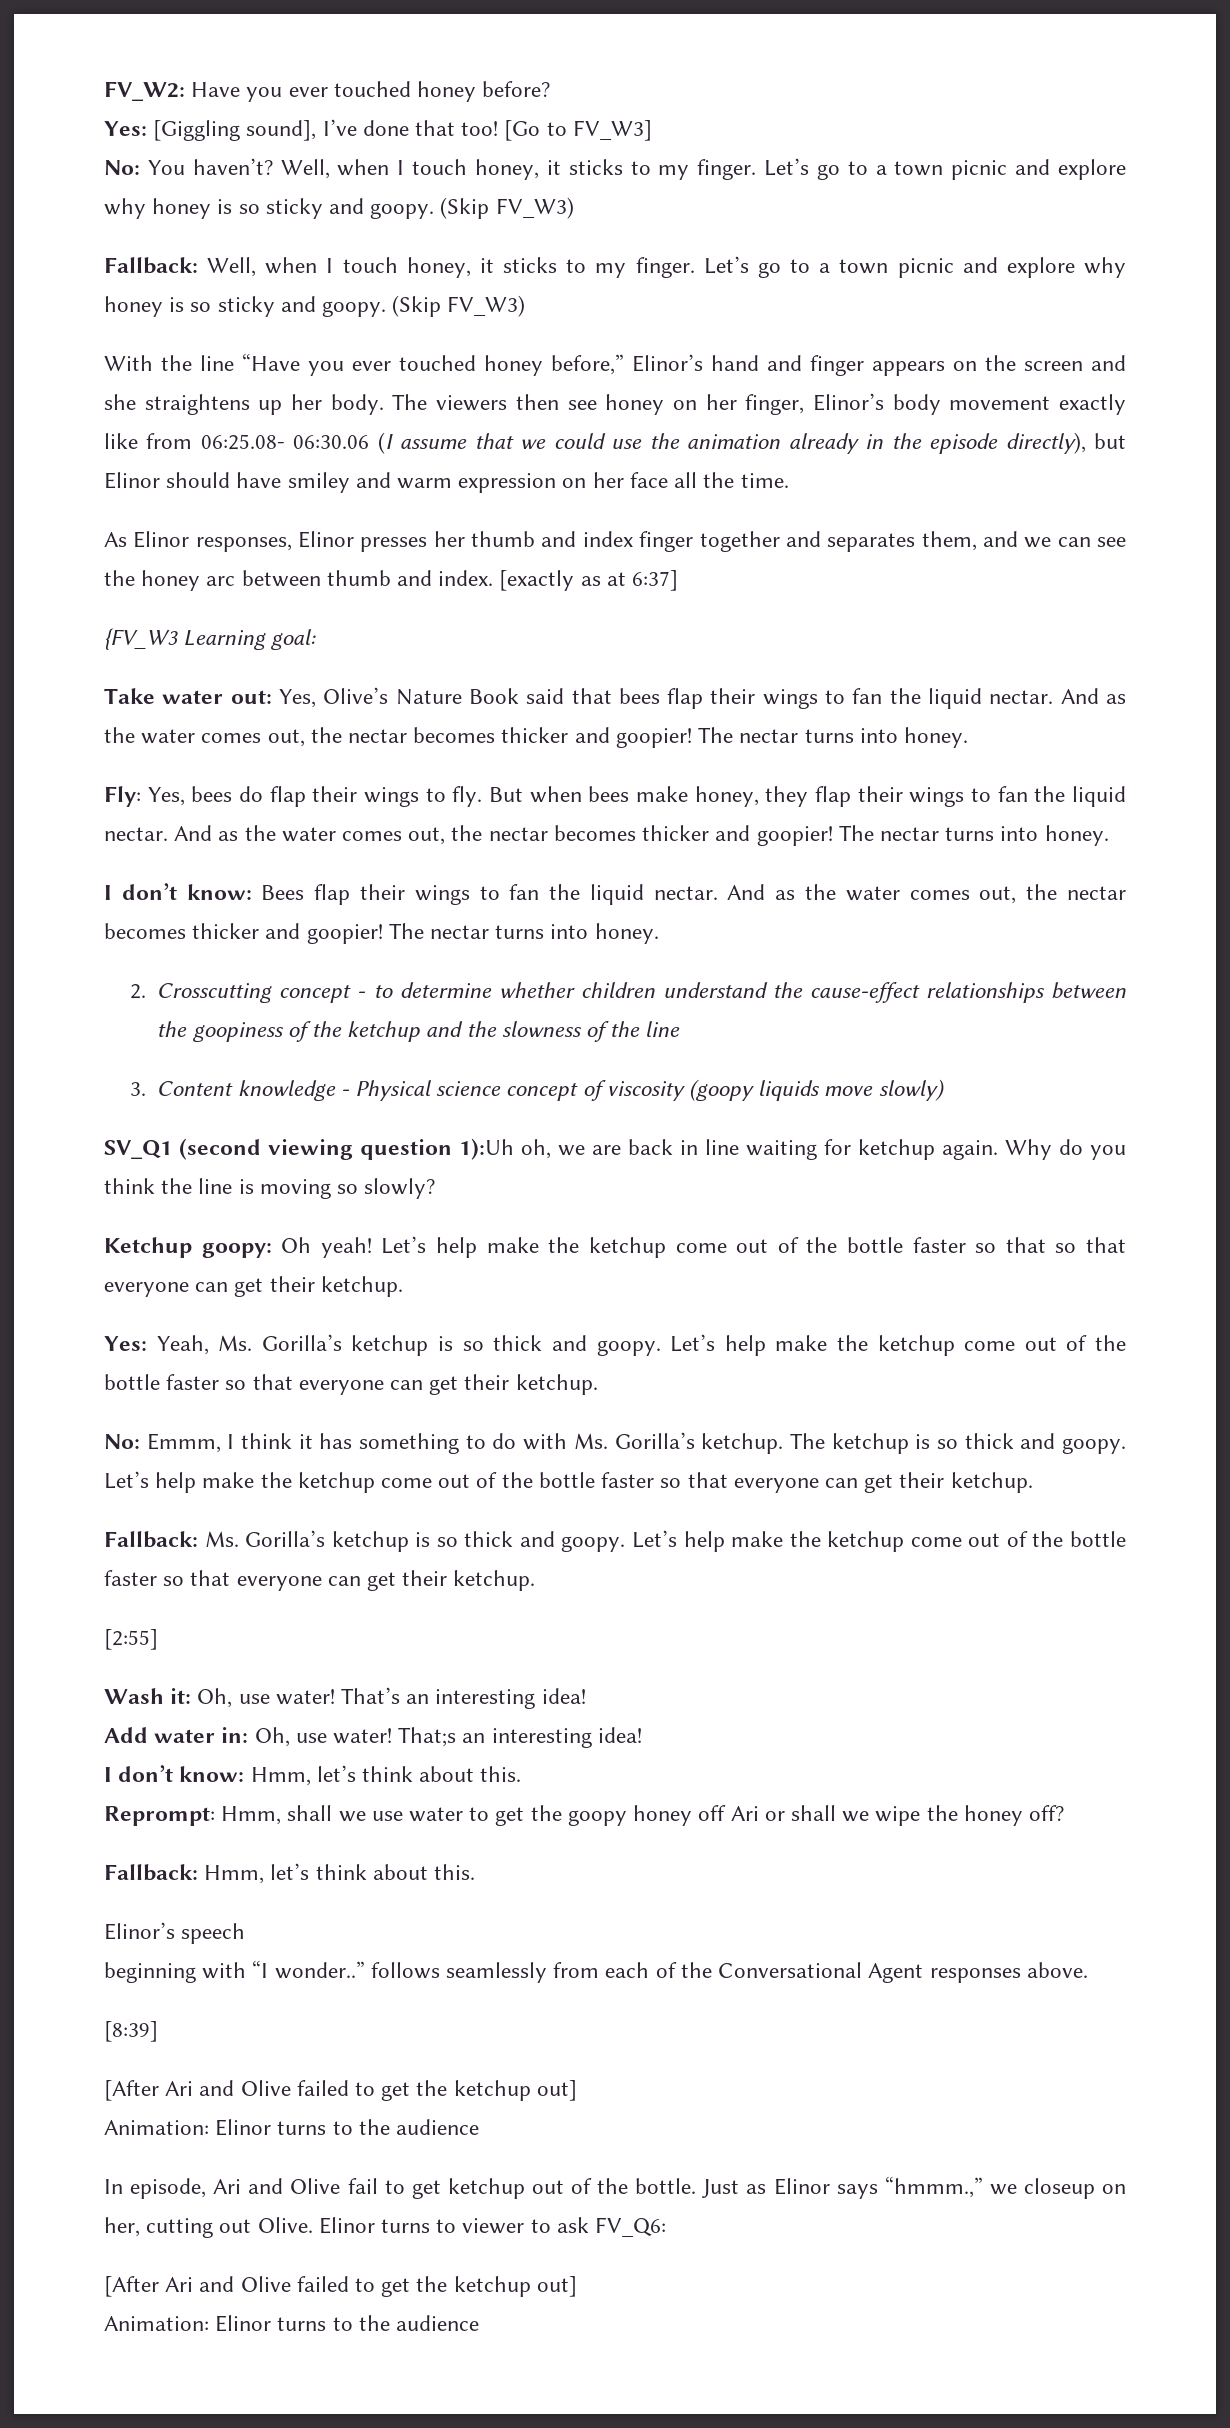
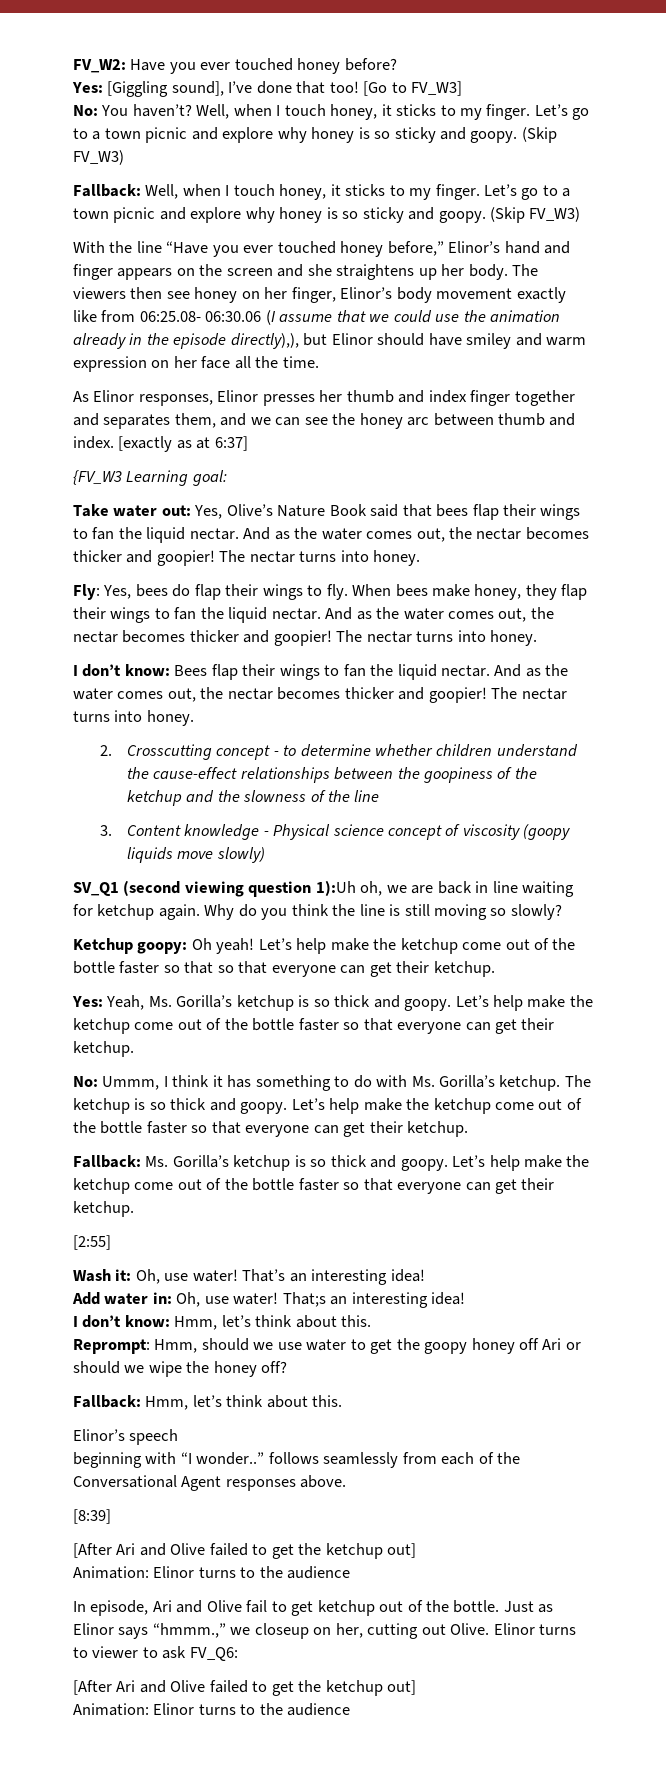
- The viewers then see honey on her finger, Elinor’s body movement exactly like from 06:25.08- 06:30.06 (I assume that we could use the animation already in the episode directly), but Elinor should have smiley and warm expression on her face all the time.
+ The viewers then see honey on her finger, Elinor’s body movement exactly like from 06:25.08- 06:30.06 (I assume that we could use the animation already in the episode directly),), but Elinor should have smiley and warm expression on her face all the time.
- But when bees make honey, they flap their wings to fan the liquid nectar.
+ When bees make honey, they flap their wings to fan the liquid nectar.
- Why do you think the line is moving so slowly?
+ Why do you think the line is still moving so slowly?
- No: Emmm, I think it has something to do with Ms. Gorilla’s ketchup.
+ No: Ummm, I think it has something to do with Ms. Gorilla’s ketchup.
- Reprompt: Hmm, shall we use water to get the goopy honey off Ari or shall we wipe the honey off?
+ Reprompt: Hmm, should we use water to get the goopy honey off Ari or should we wipe the honey off?

